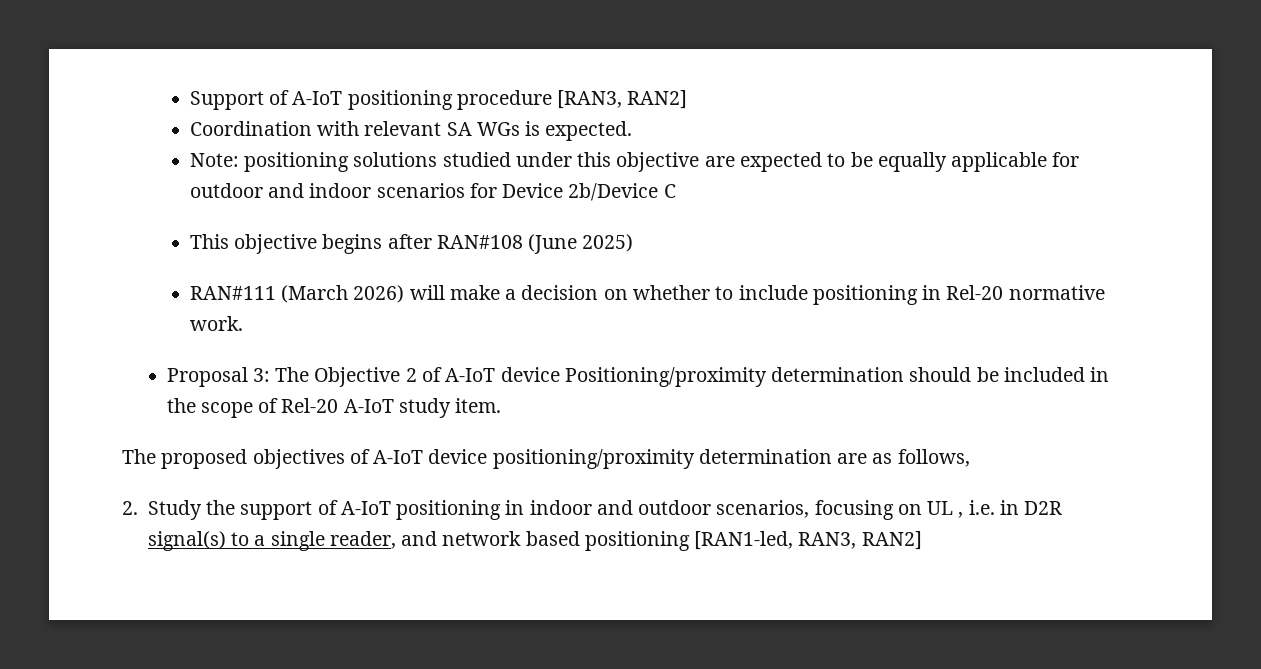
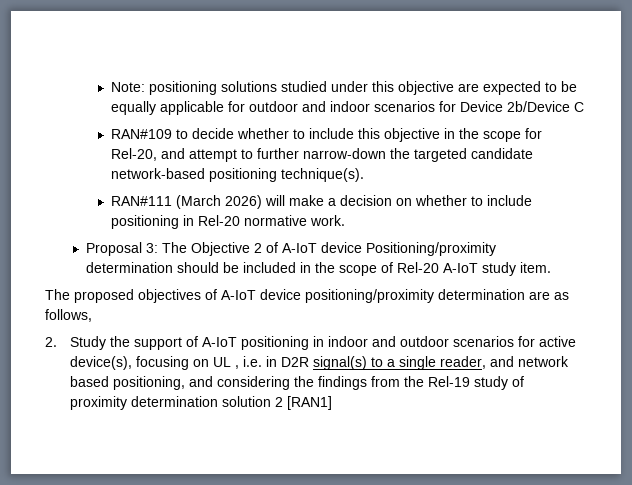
- Support of A-IoT positioning procedure [RAN3, RAN2]
- Coordination with relevant SA WGs is expected.
- This objective begins after RAN#108 (June 2025)
+ RAN#109 to decide whether to include this objective in the scope for Rel-20, and attempt to further narrow-down the targeted candidate network-based positioning technique(s).
- 2. Study the support of A-IoT positioning in indoor and outdoor scenarios, focusing on UL , i.e. in D2R signal(s) to a single reader, and network based positioning [RAN1-led, RAN3, RAN2]
+ 2. Study the support of A-IoT positioning in indoor and outdoor scenarios for active device(s), focusing on UL , i.e. in D2R signal(s) to a single reader, and network based positioning, and considering the findings from the Rel-19 study of proximity determination solution 2 [RAN1]

